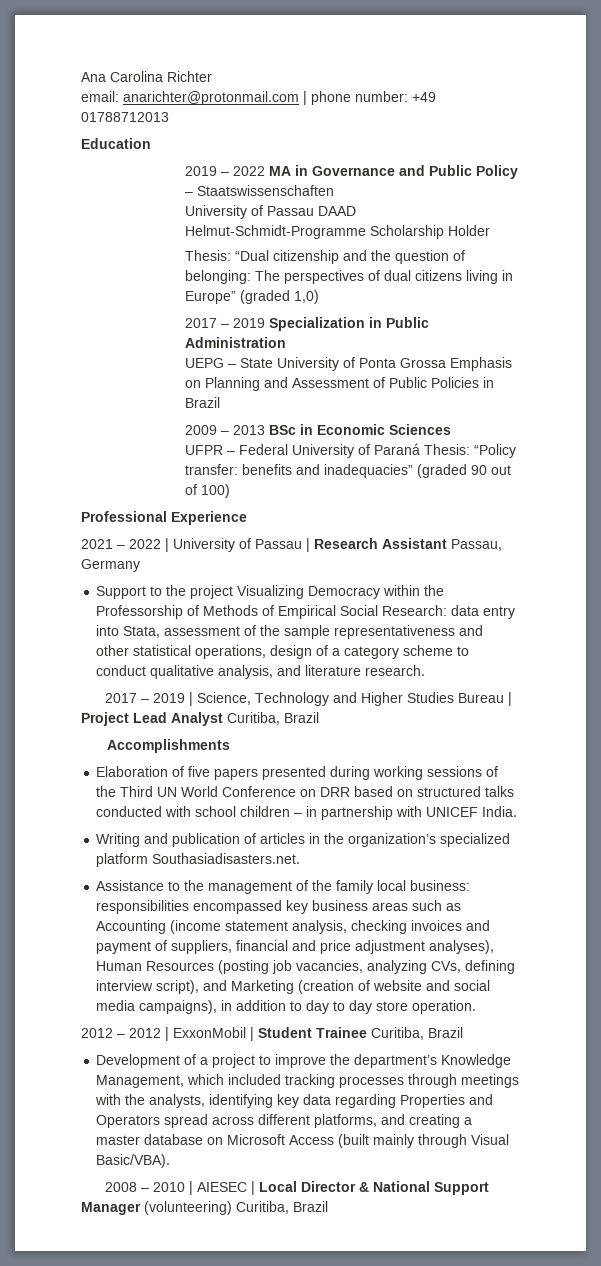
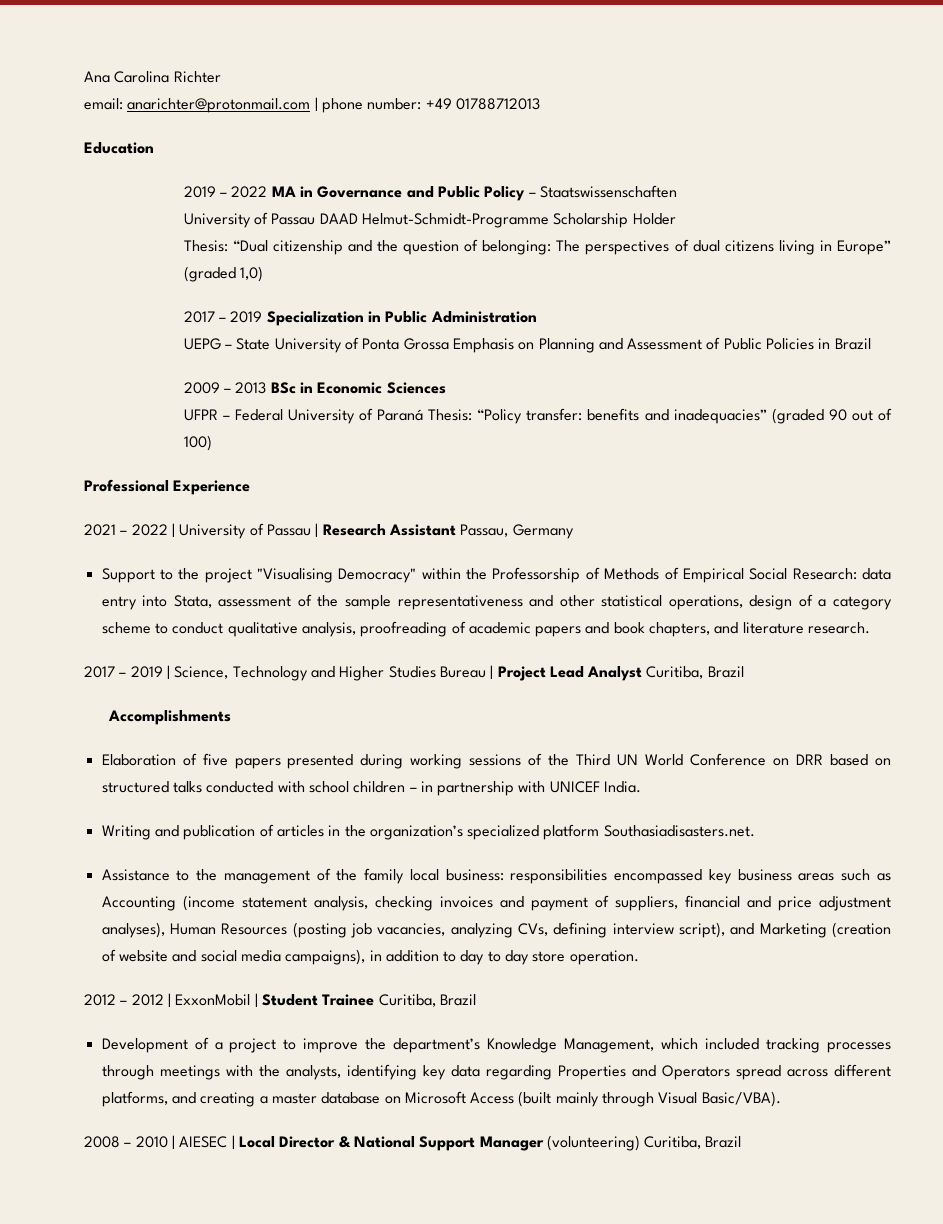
- Support to the project Visualizing Democracy within the Professorship of Methods of Empirical Social Research: data entry into Stata, assessment of the sample representativeness and other statistical operations, design of a category scheme to conduct qualitative analysis, and literature research.
+ Support to the project "Visualising Democracy" within the Professorship of Methods of Empirical Social Research: data entry into Stata, assessment of the sample representativeness and other statistical operations, design of a category scheme to conduct qualitative analysis, proofreading of academic papers and book chapters, and literature research.

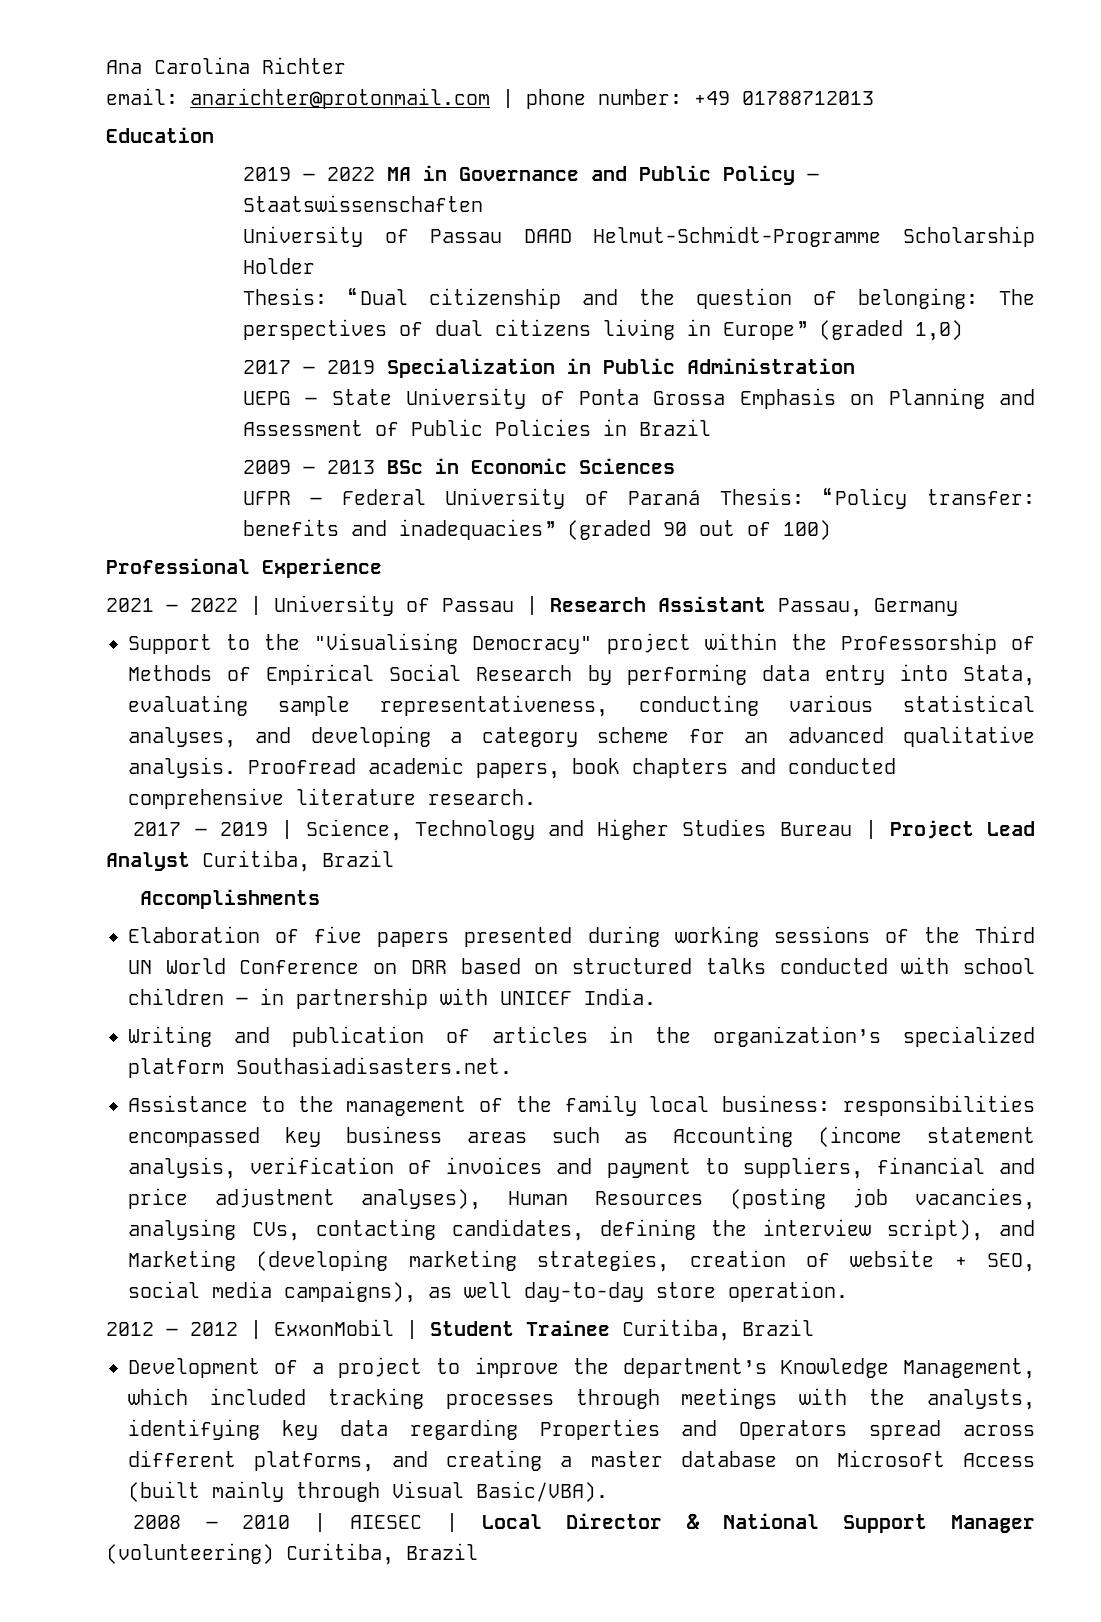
- Support to the project "Visualising Democracy" within the Professorship of Methods of Empirical Social Research: data entry into Stata, assessment of the sample representativeness and other statistical operations, design of a category scheme to conduct qualitative analysis, proofreading of academic papers and book chapters, and literature research.
+ Support to the "Visualising Democracy" project within the Professorship of Methods of Empirical Social Research by performing data entry into Stata, evaluating sample representativeness, conducting various statistical analyses, and developing a category scheme for an advanced qualitative analysis. Proofread academic papers, book chapters and conducted comprehensive literature research.
- Assistance to the management of the family local business: responsibilities encompassed key business areas such as Accounting (income statement analysis, checking invoices and payment of suppliers, financial and price adjustment analyses), Human Resources (posting job vacancies, analyzing CVs, defining interview script), and Marketing (creation of website and social media campaigns), in addition to day to day store operation.
+ Assistance to the management of the family local business: responsibilities encompassed key business areas such as Accounting (income statement analysis, verification of invoices and payment to suppliers, financial and price adjustment analyses), Human Resources (posting job vacancies, analysing CVs, contacting candidates, defining the interview script), and Marketing (developing marketing strategies, creation of website + SEO, social media campaigns), as well day-to-day store operation.

